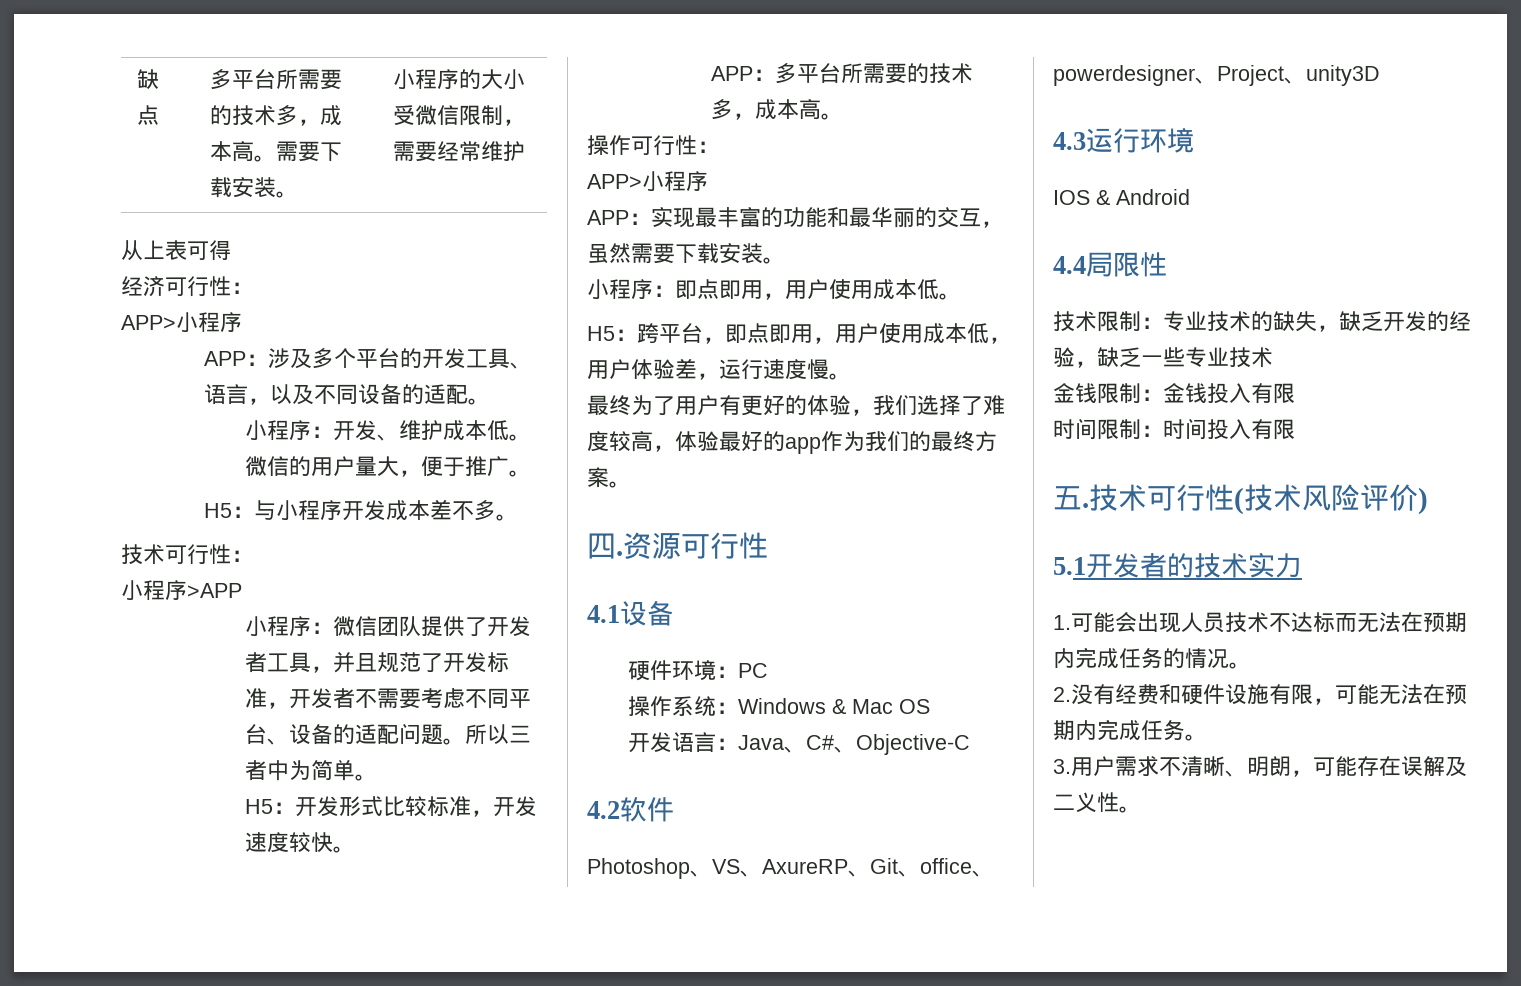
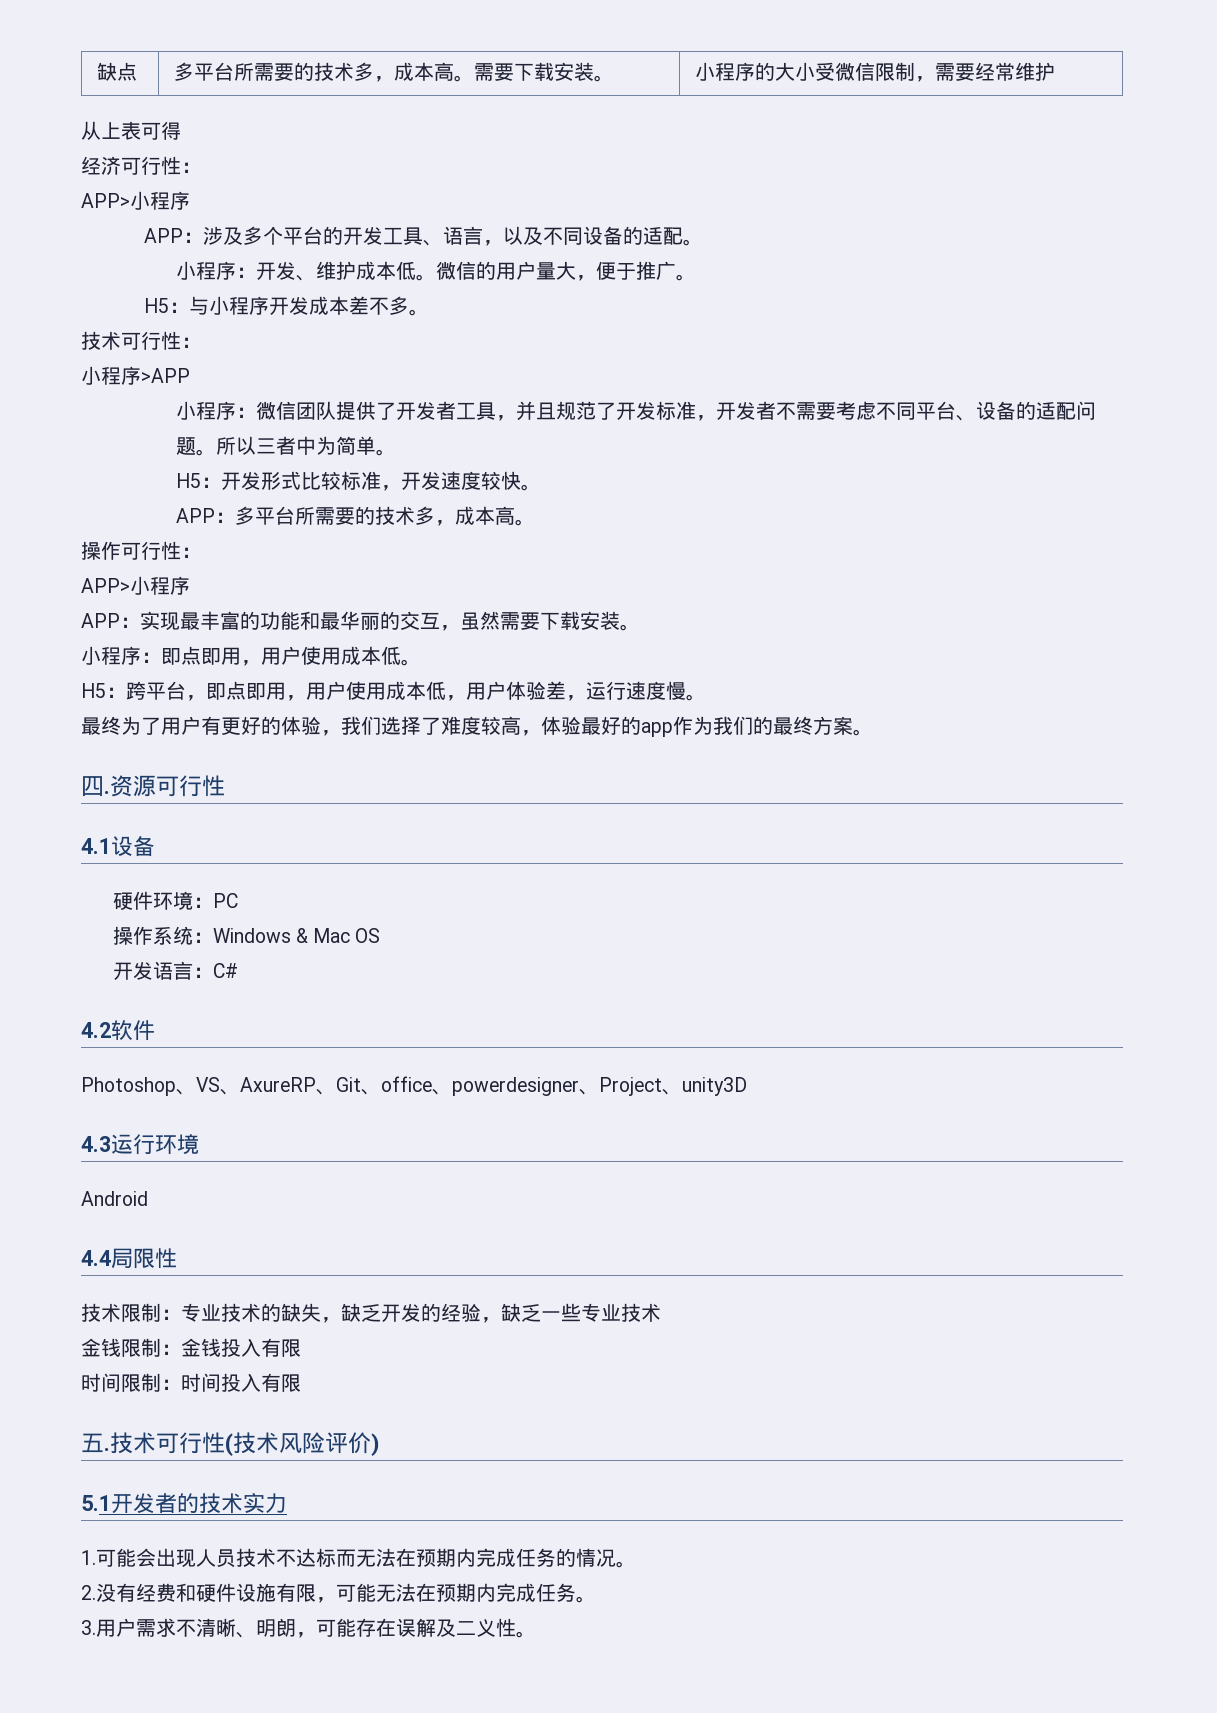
- 开发语言：Java、C#、Objective-C
+ 开发语言：C#
- IOS & Android
+ Android

